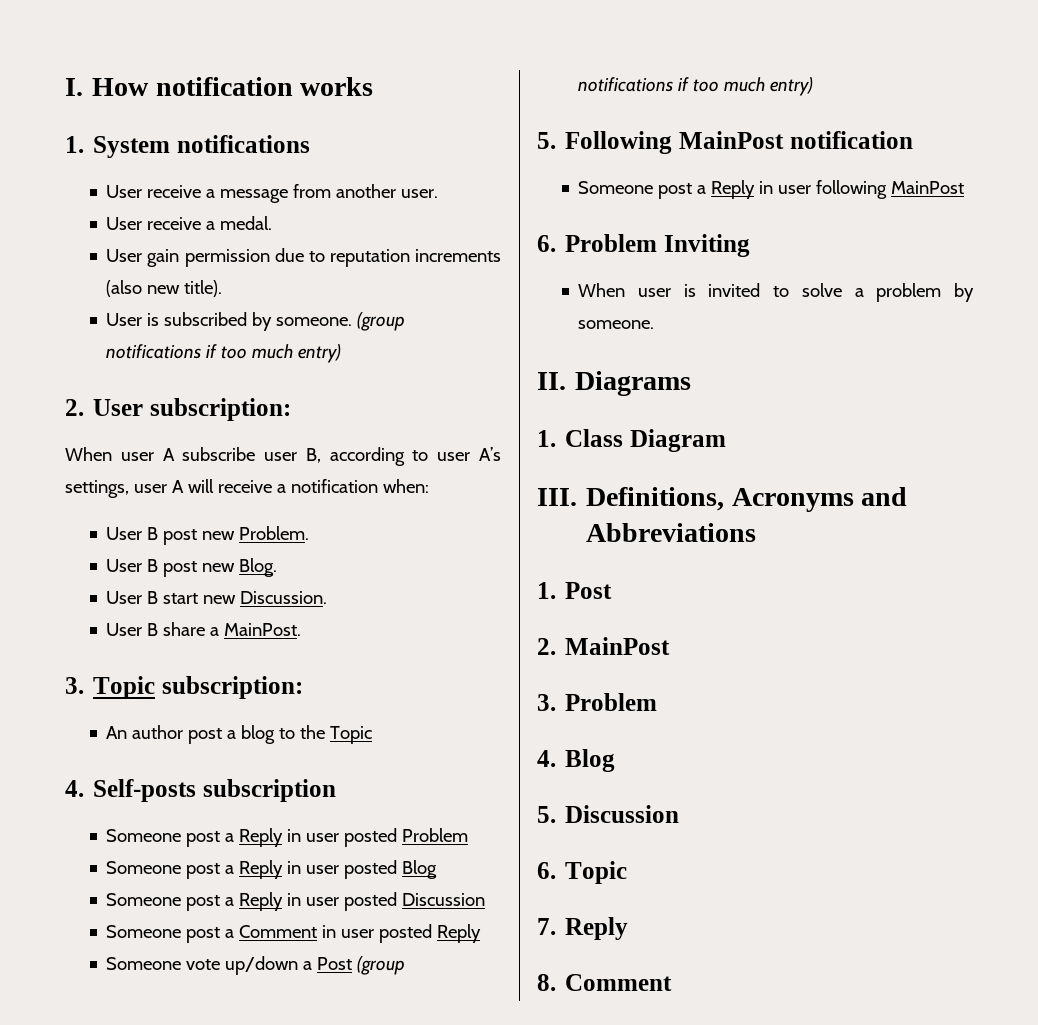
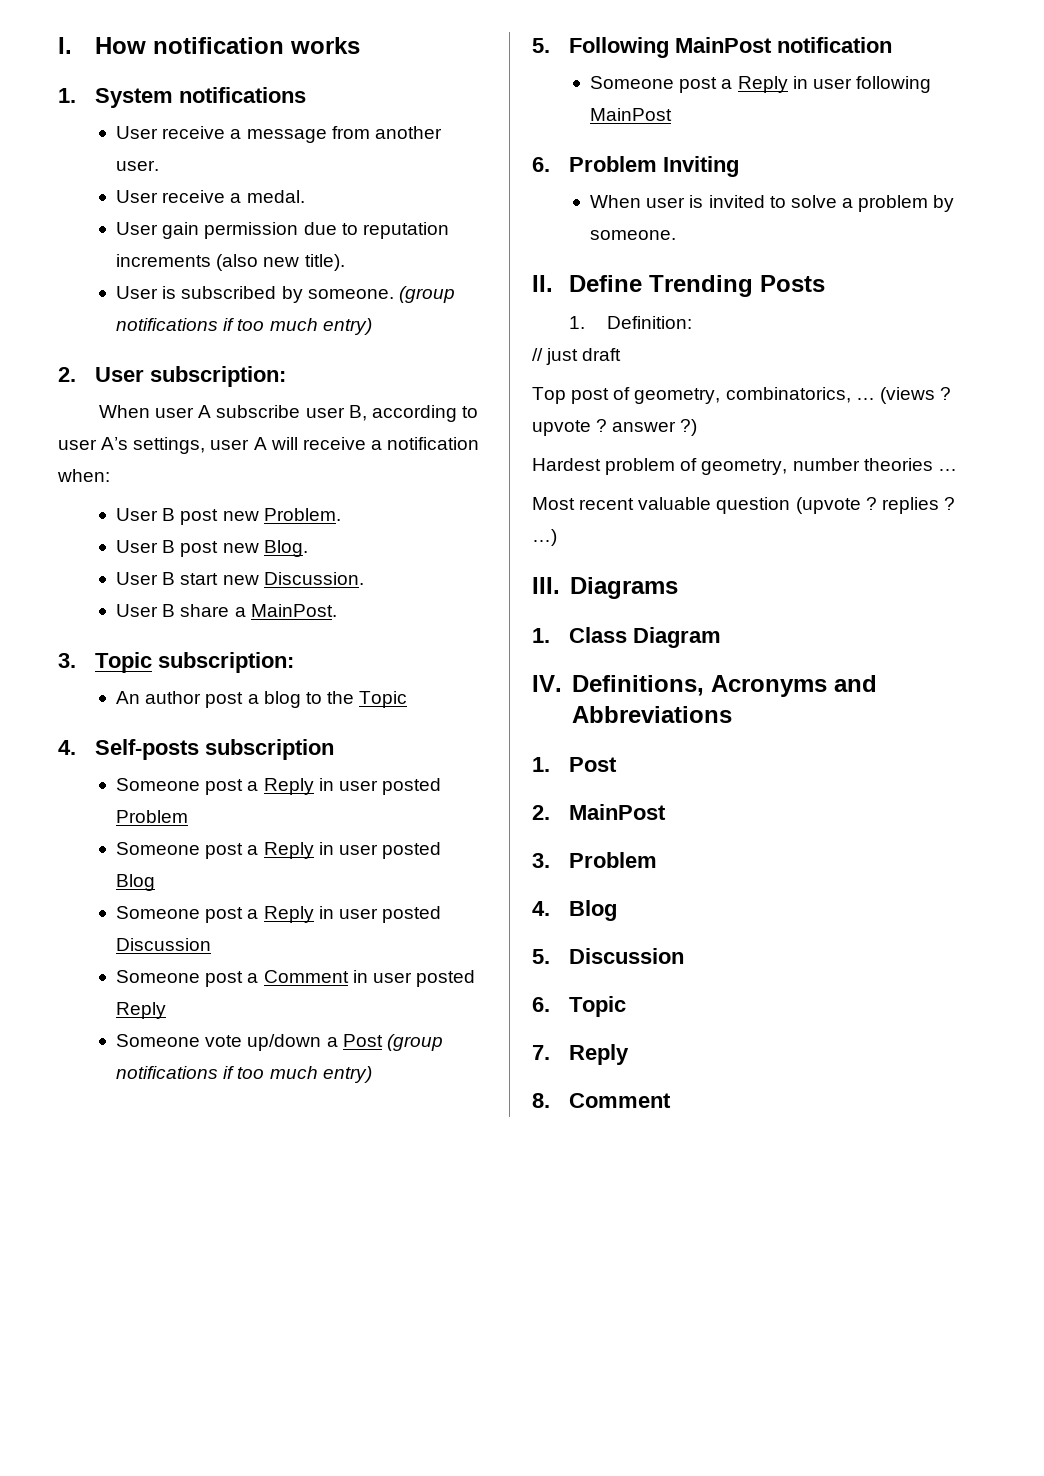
- II. Diagrams
+ II. Define Trending Posts
+ 1. Definition:
+ // just draft
+ Top post of geometry, combinatorics, … (views ? upvote ? answer ?)
+ Hardest problem of geometry, number theories …
+ Most recent valuable question (upvote ? replies ? …)
+ III. Diagrams
- III. Definitions, Acronyms and Abbreviations
+ IV. Definitions, Acronyms and Abbreviations

